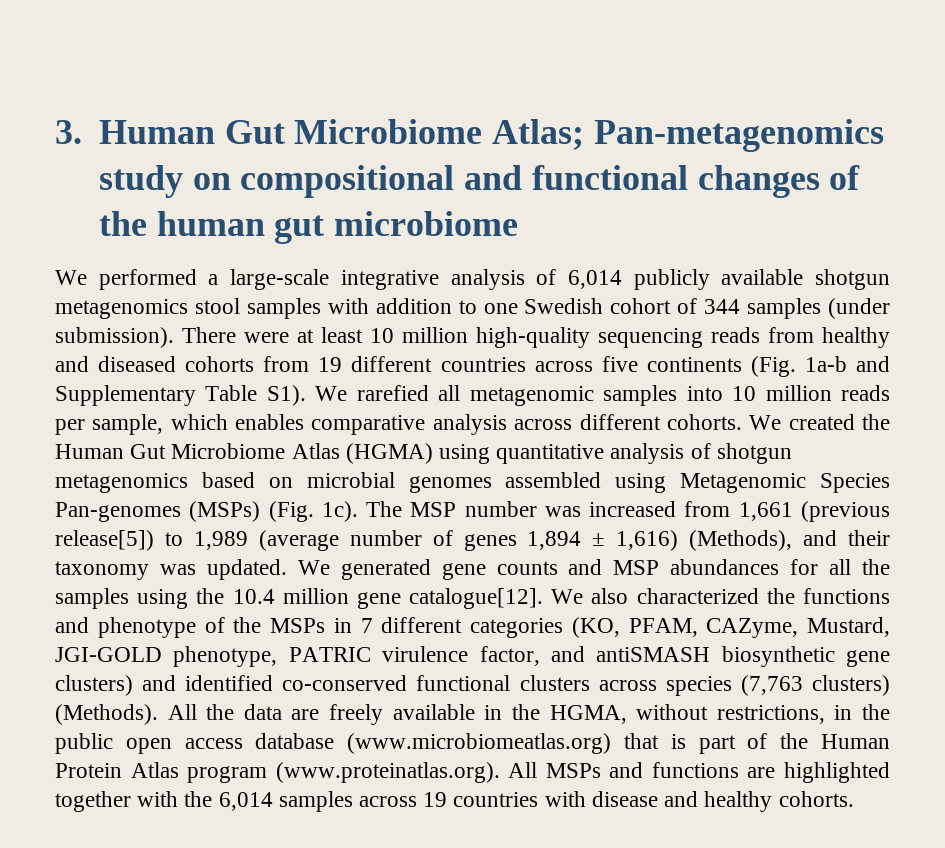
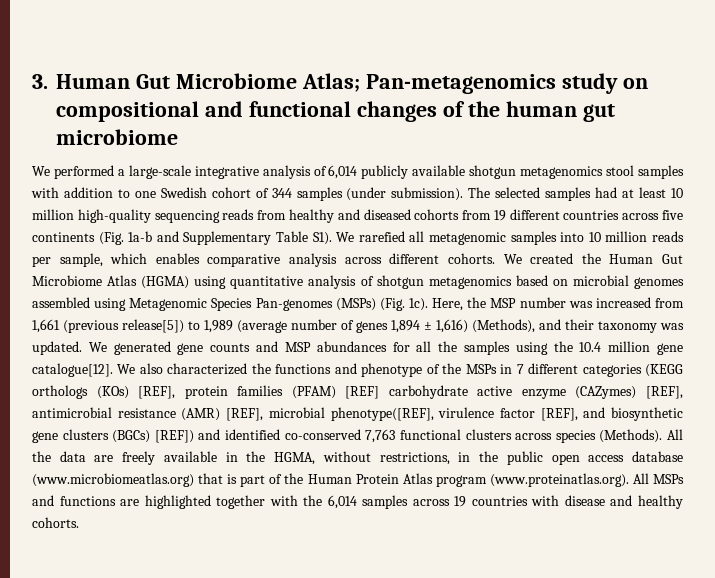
- There were at least 10 million high-quality sequencing reads from healthy and diseased cohorts from 19 different countries across five continents (Fig. 1a-b and Supplementary Table S1). We rarefied all metagenomic samples into 10 million reads per sample, which enables comparative analysis across different cohorts.
+ The selected samples had at least 10 million high-quality sequencing reads from healthy and diseased cohorts from 19 different countries across five continents (Fig. 1a-b and Supplementary Table S1). We rarefied all metagenomic samples into 10 million reads per sample, which enables comparative analysis across different cohorts.
- The MSP number was increased from 1,661 (previous release[5]) to 1,989 (average number of genes 1,894 ± 1,616) (Methods), and their taxonomy was updated.
+ Here, the MSP number was increased from 1,661 (previous release[5]) to 1,989 (average number of genes 1,894 ± 1,616) (Methods), and their taxonomy was updated.
- We also characterized the functions and phenotype of the MSPs in 7 different categories (KO, PFAM, CAZyme, Mustard, JGI-GOLD phenotype, PATRIC virulence factor, and antiSMASH biosynthetic gene clusters) and identified co-conserved functional clusters across species (7,763 clusters) (Methods).
+ We also characterized the functions and phenotype of the MSPs in 7 different categories (KEGG orthologs (KOs) [REF], protein families (PFAM) [REF] carbohydrate active enzyme (CAZymes) [REF], antimicrobial resistance (AMR) [REF], microbial phenotype([REF], virulence factor [REF], and biosynthetic gene clusters (BGCs) [REF]) and identified co-conserved 7,763 functional clusters across species (Methods).

